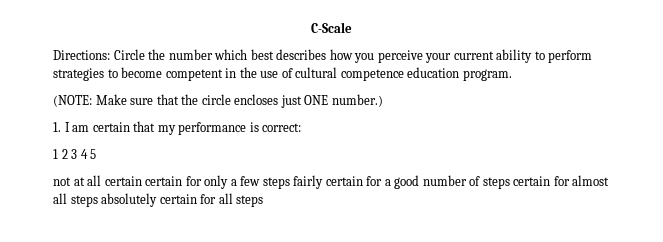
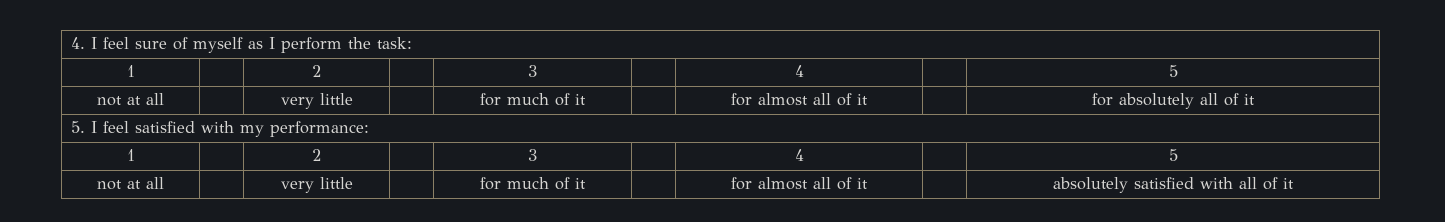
- C-Scale
- Directions: Circle the number which best describes how you perceive your current ability to perform strategies to become competent in the use of cultural competence education program.
- (NOTE: Make sure that the circle encloses just ONE number.)
- 1. I am certain that my performance is correct:
- 1 2 3 4 5
- not at all certain certain for only a few steps fairly certain for a good number of steps certain for almost all steps absolutely certain for all steps
+ 4. I feel sure of myself as I perform the task:
+ 1 | | 2 | | 3 | | 4 | | 5
+ not at all | | very little | | for much of it | | for almost all of it | | for absolutely all of it
+ 5. I feel satisfied with my performance:
+ 1 | | 2 | | 3 | | 4 | | 5
+ not at all | | very little | | for much of it | | for almost all of it | | absolutely satisfied with all of it

